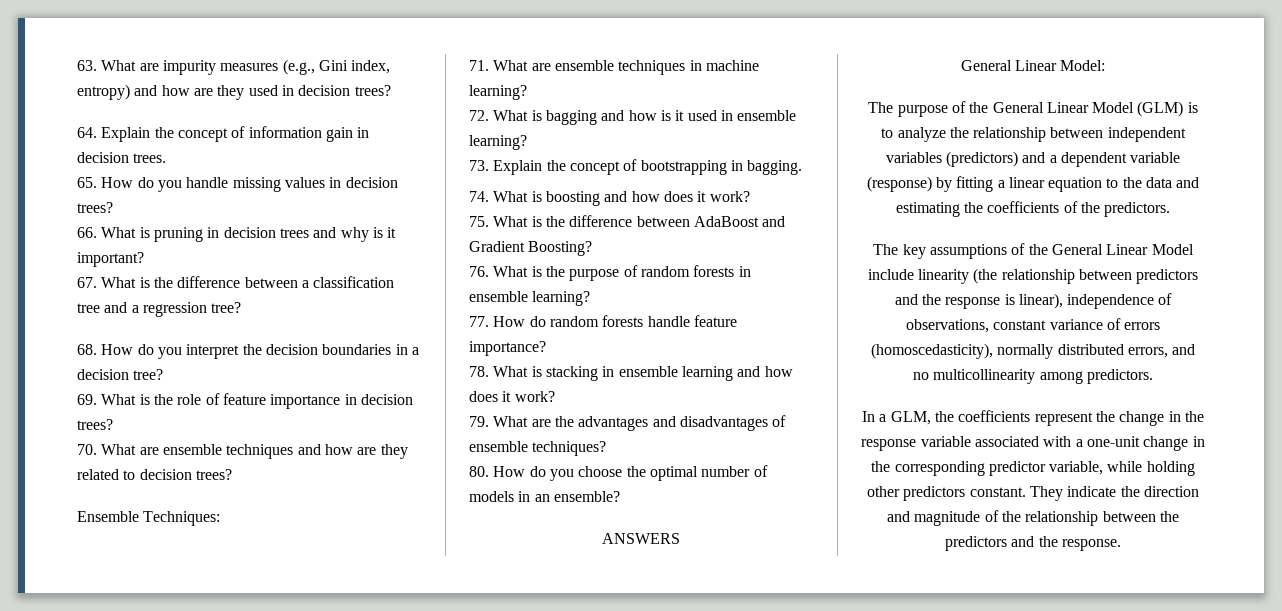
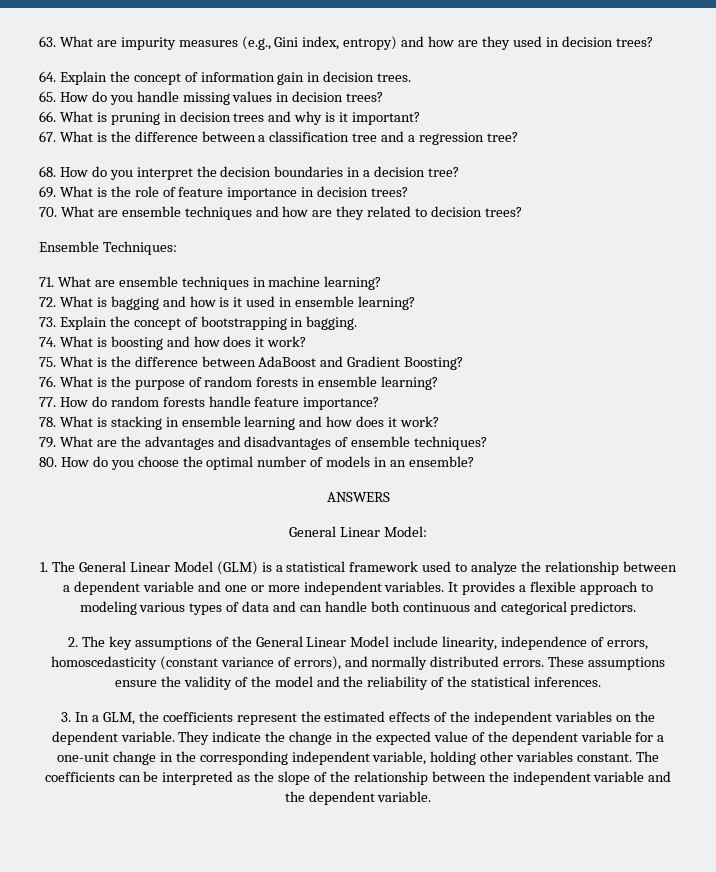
- The purpose of the General Linear Model (GLM) is to analyze the relationship between independent variables (predictors) and a dependent variable (response) by fitting a linear equation to the data and estimating the coefficients of the predictors.
- The key assumptions of the General Linear Model include linearity (the relationship between predictors and the response is linear), independence of observations, constant variance of errors (homoscedasticity), normally distributed errors, and no multicollinearity among predictors.
- In a GLM, the coefficients represent the change in the response variable associated with a one-unit change in the corresponding predictor variable, while holding other predictors constant. They indicate the direction and magnitude of the relationship between the predictors and the response.
+ 1. The General Linear Model (GLM) is a statistical framework used to analyze the relationship between a dependent variable and one or more independent variables. It provides a flexible approach to modeling various types of data and can handle both continuous and categorical predictors.
+ 2. The key assumptions of the General Linear Model include linearity, independence of errors, homoscedasticity (constant variance of errors), and normally distributed errors. These assumptions ensure the validity of the model and the reliability of the statistical inferences.
+ 3. In a GLM, the coefficients represent the estimated effects of the independent variables on the dependent variable. They indicate the change in the expected value of the dependent variable for a one-unit change in the corresponding independent variable, holding other variables constant. The coefficients can be interpreted as the slope of the relationship between the independent variable and the dependent variable.

